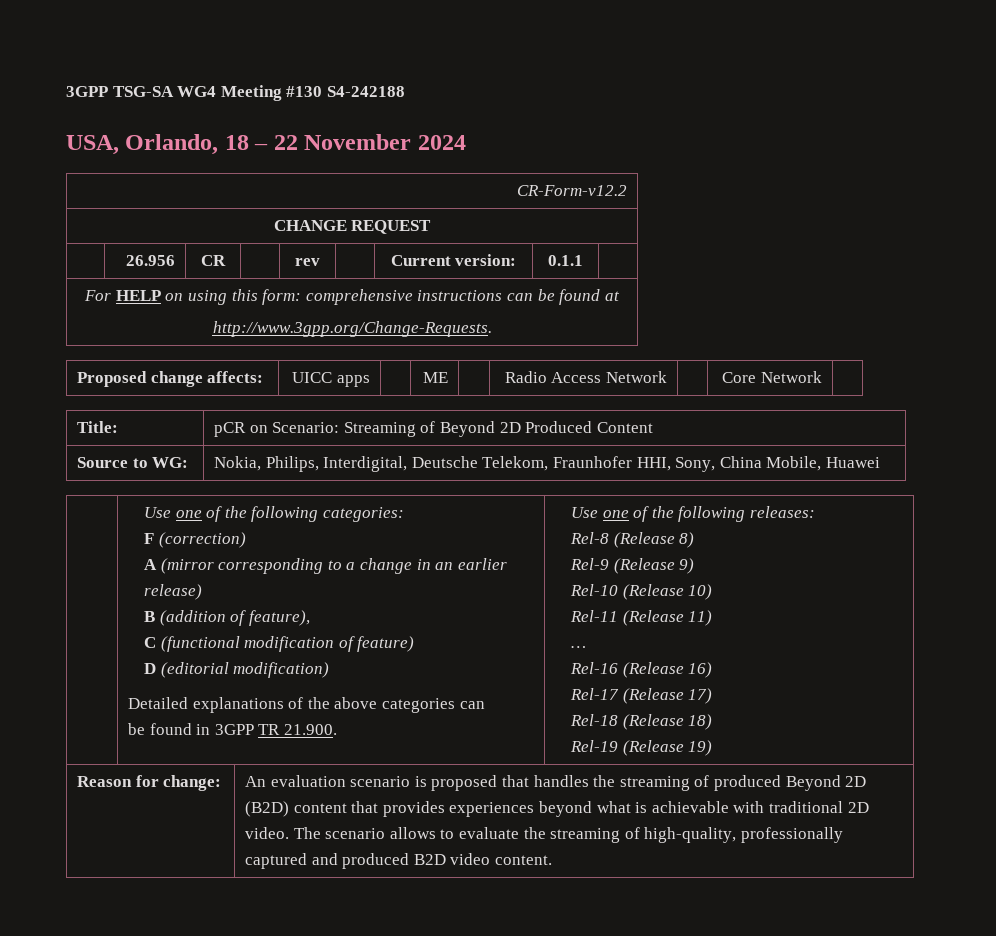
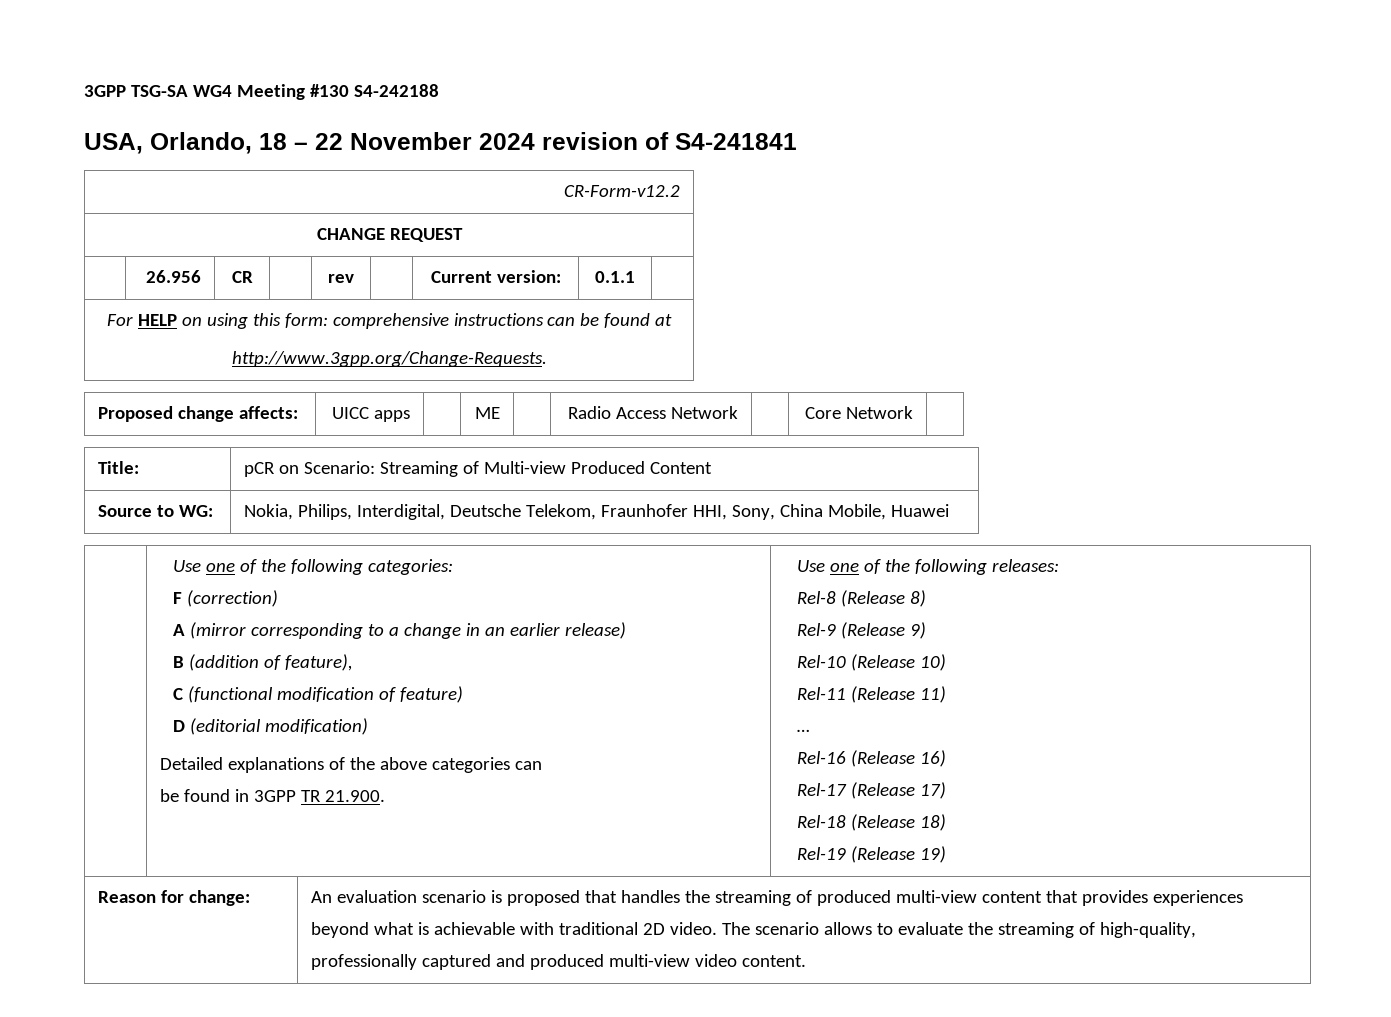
- USA, Orlando, 18 – 22 November 2024
+ USA, Orlando, 18 – 22 November 2024 revision of S4-241841
- Title: | pCR on Scenario: Streaming of Beyond 2D Produced Content
+ Title: | pCR on Scenario: Streaming of Multi-view Produced Content
- An evaluation scenario is proposed that handles the streaming of produced Beyond 2D (B2D) content that provides experiences beyond what is achievable with traditional 2D video.
+ An evaluation scenario is proposed that handles the streaming of produced multi-view content that provides experiences beyond what is achievable with traditional 2D video.
- The scenario allows to evaluate the streaming of high-quality, professionally captured and produced B2D video content.
+ The scenario allows to evaluate the streaming of high-quality, professionally captured and produced multi-view video content.

